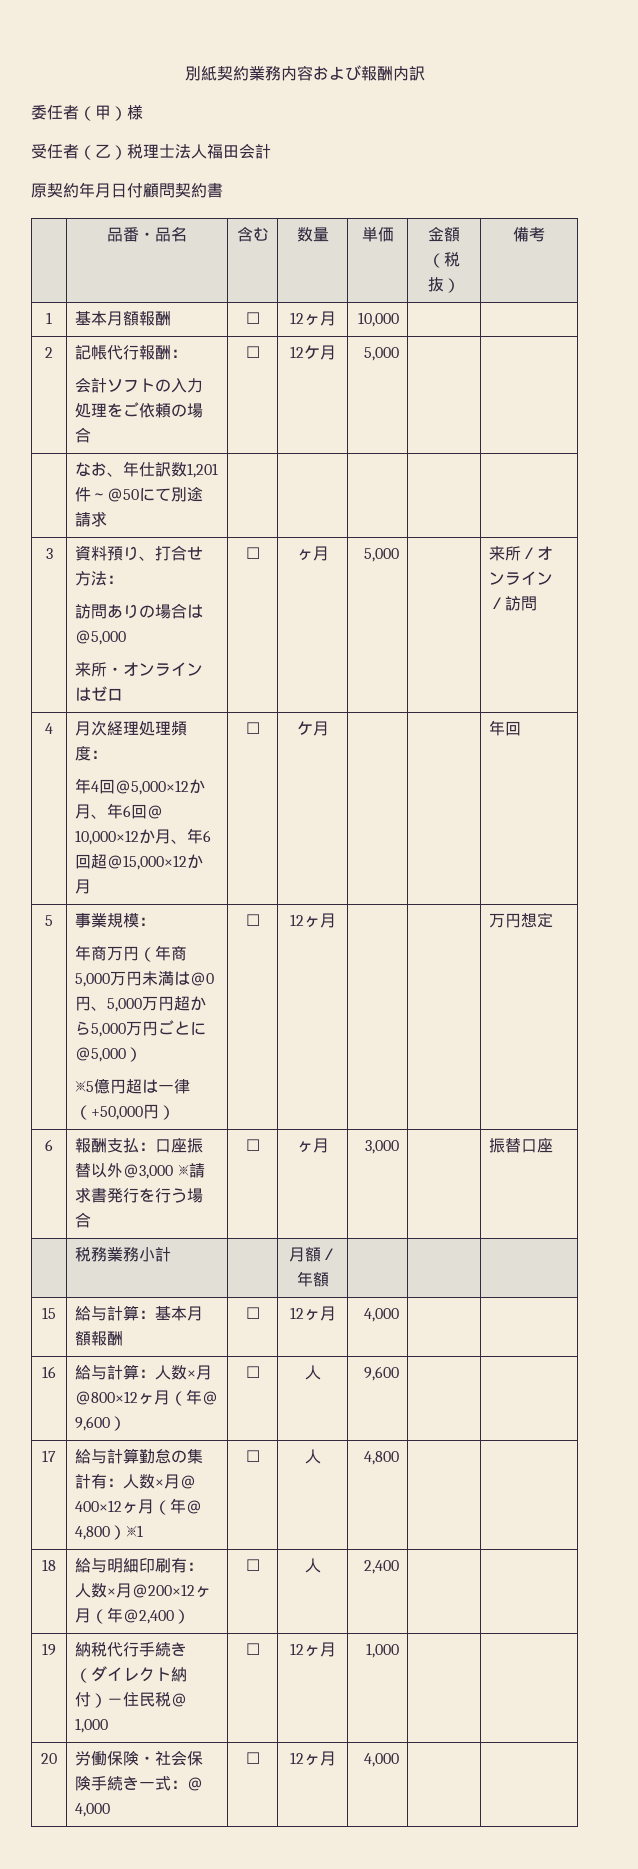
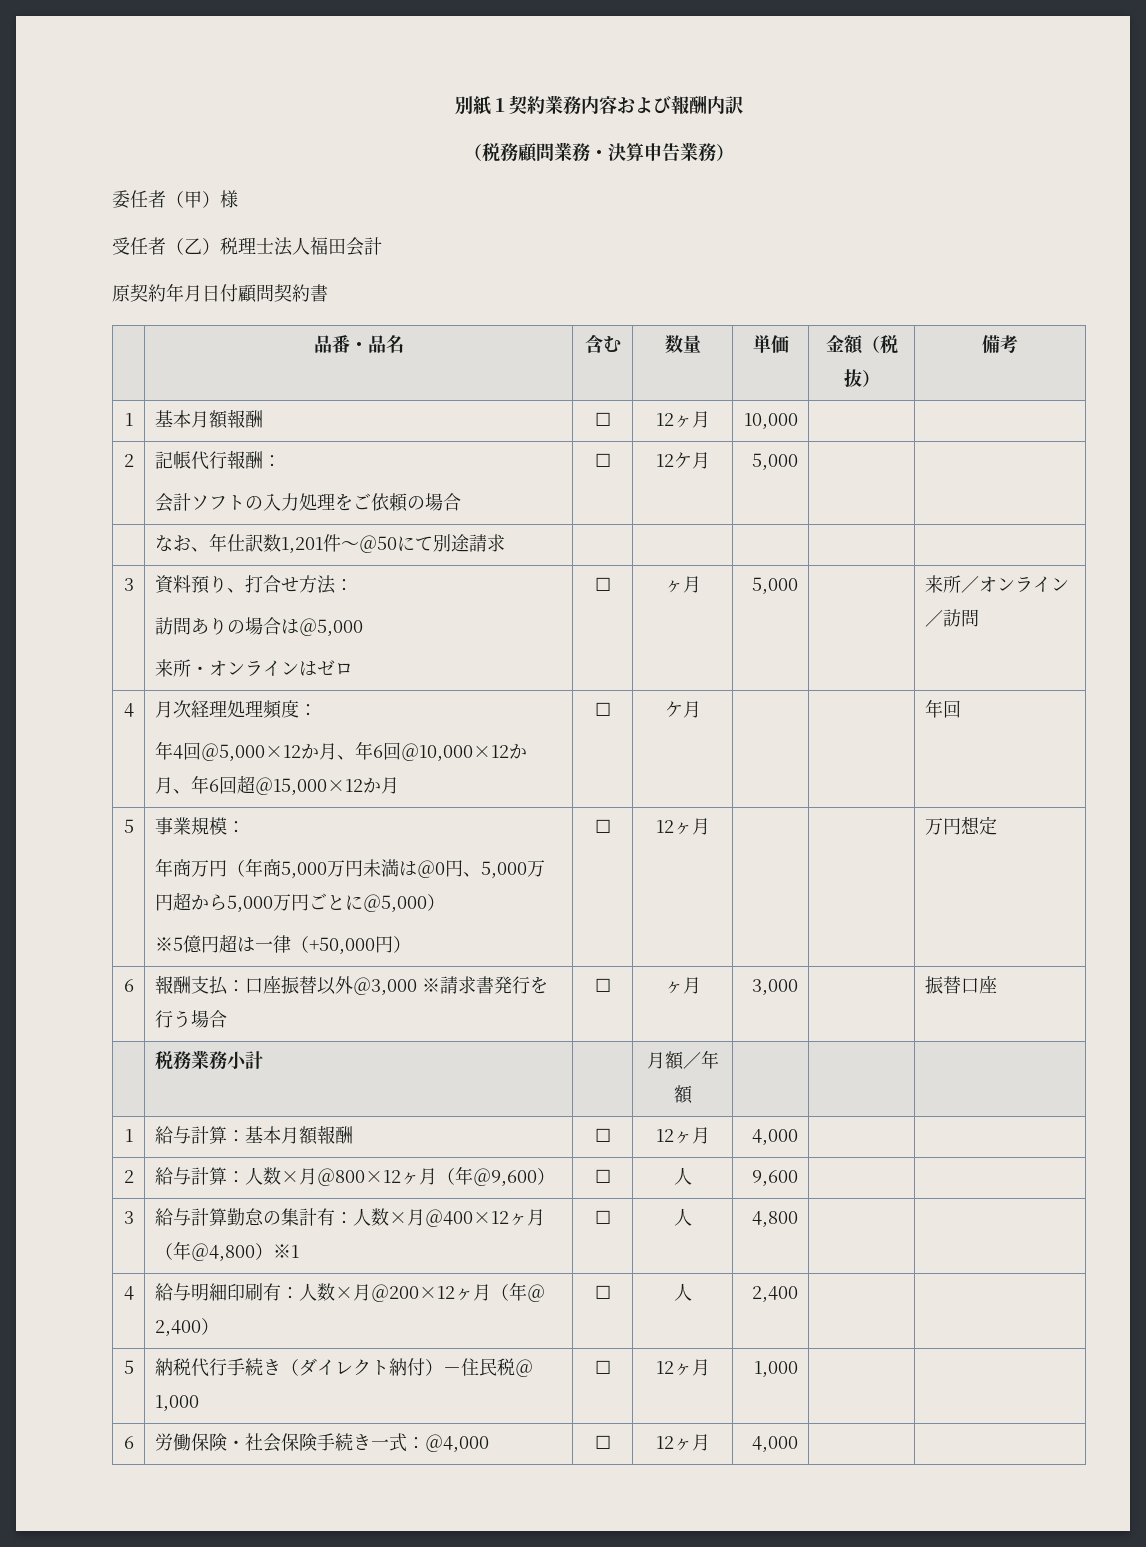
- 別紙契約業務内容および報酬内訳
+ 別紙１契約業務内容および報酬内訳
+ （税務顧問業務・決算申告業務）
- 15 | 給与計算：基本月額報酬 | ☐ | 12ヶ月 | 4,000 | |
+ 1 | 給与計算：基本月額報酬 | ☐ | 12ヶ月 | 4,000 | |
- 16 | 給与計算：人数×月＠800×12ヶ月（年＠9,600） | ☐ | 人 | 9,600 | |
+ 2 | 給与計算：人数×月＠800×12ヶ月（年＠9,600） | ☐ | 人 | 9,600 | |
- 17 | 給与計算勤怠の集計有：人数×月＠400×12ヶ月（年＠4,800）※1 | ☐ | 人 | 4,800 | |
+ 3 | 給与計算勤怠の集計有：人数×月＠400×12ヶ月（年＠4,800）※1 | ☐ | 人 | 4,800 | |
- 18 | 給与明細印刷有：人数×月＠200×12ヶ月（年＠2,400） | ☐ | 人 | 2,400 | |
+ 4 | 給与明細印刷有：人数×月＠200×12ヶ月（年＠2,400） | ☐ | 人 | 2,400 | |
- 19 | 納税代行手続き（ダイレクト納付）－住民税＠1,000 | ☐ | 12ヶ月 | 1,000 | |
+ 5 | 納税代行手続き（ダイレクト納付）－住民税＠1,000 | ☐ | 12ヶ月 | 1,000 | |
- 20 | 労働保険・社会保険手続き一式：＠4,000 | ☐ | 12ヶ月 | 4,000 | |
+ 6 | 労働保険・社会保険手続き一式：＠4,000 | ☐ | 12ヶ月 | 4,000 | |

